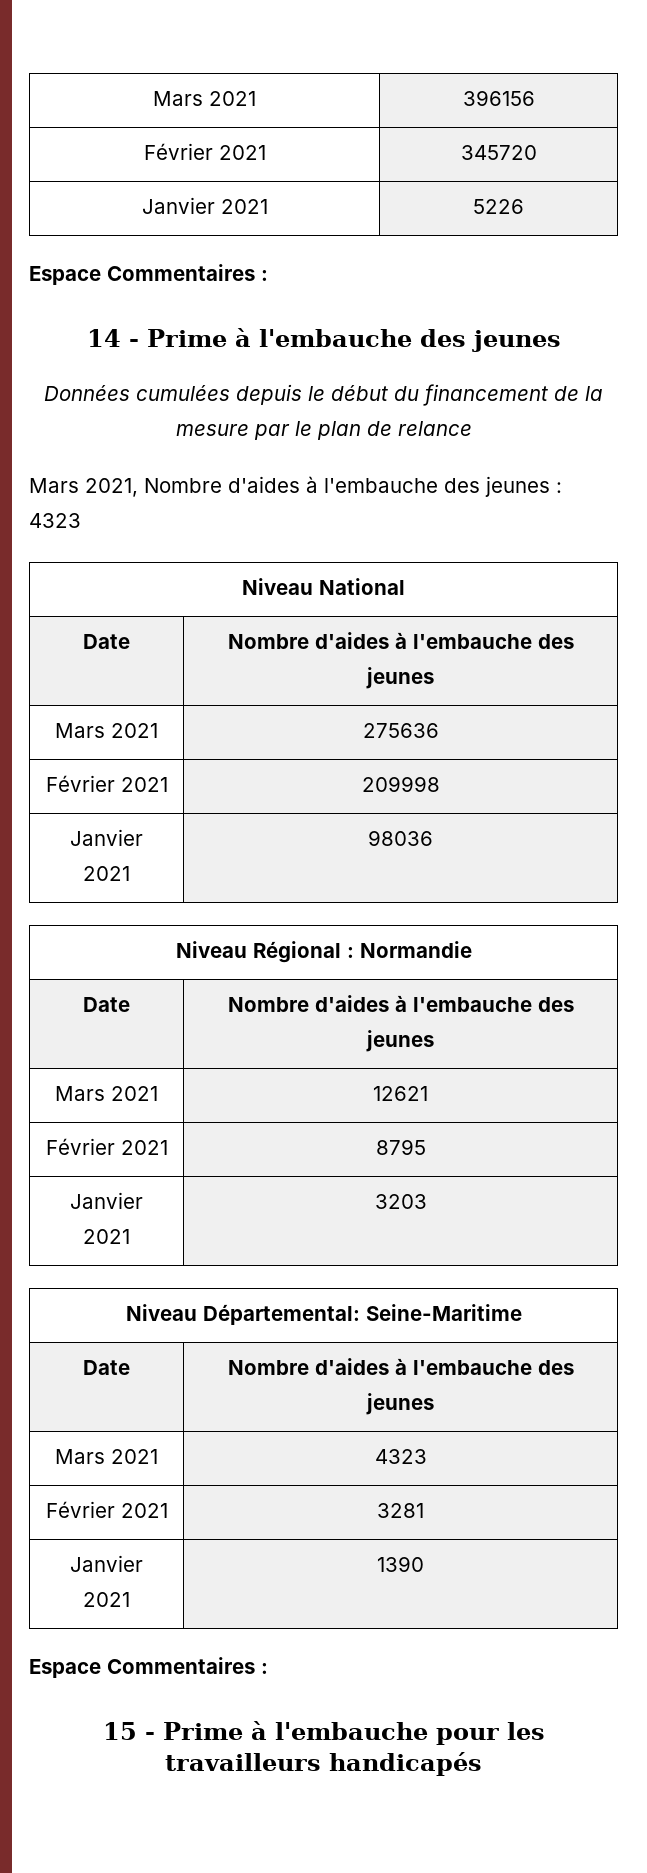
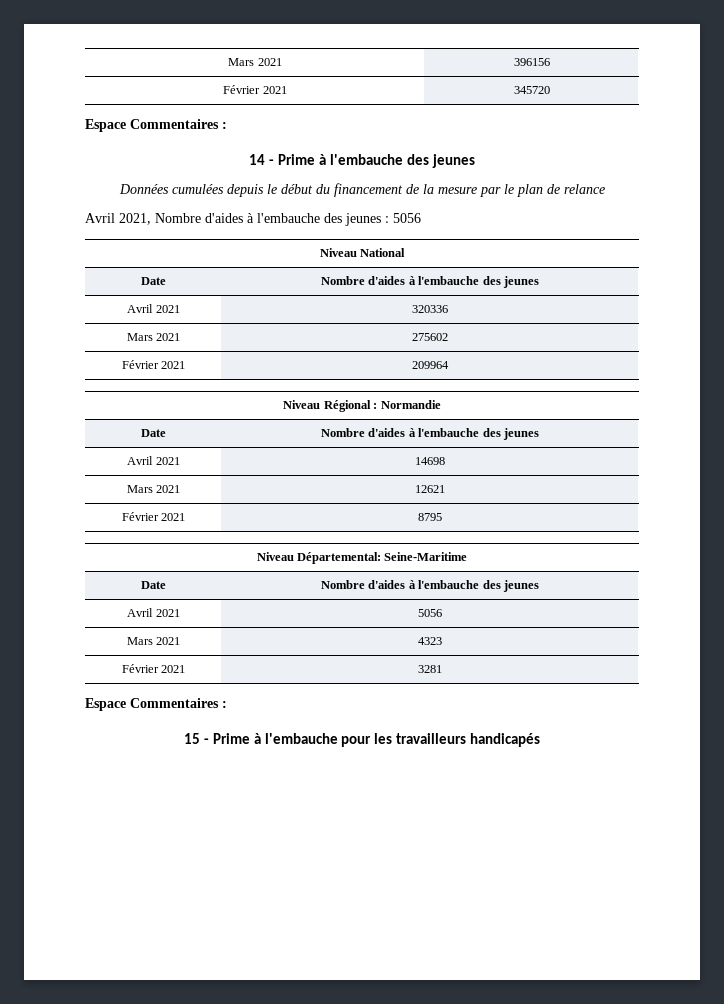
- Janvier 2021 | 5226
- Mars 2021, Nombre d'aides à l'embauche des jeunes : 4323
+ Avril 2021, Nombre d'aides à l'embauche des jeunes : 5056
- Mars 2021 | 275636
- Février 2021 | 209998
- Janvier 2021 | 98036
+ Avril 2021 | 320336
+ Mars 2021 | 275602
+ Février 2021 | 209964
+ Avril 2021 | 14698
- Janvier 2021 | 3203
+ Avril 2021 | 5056
- Janvier 2021 | 1390

